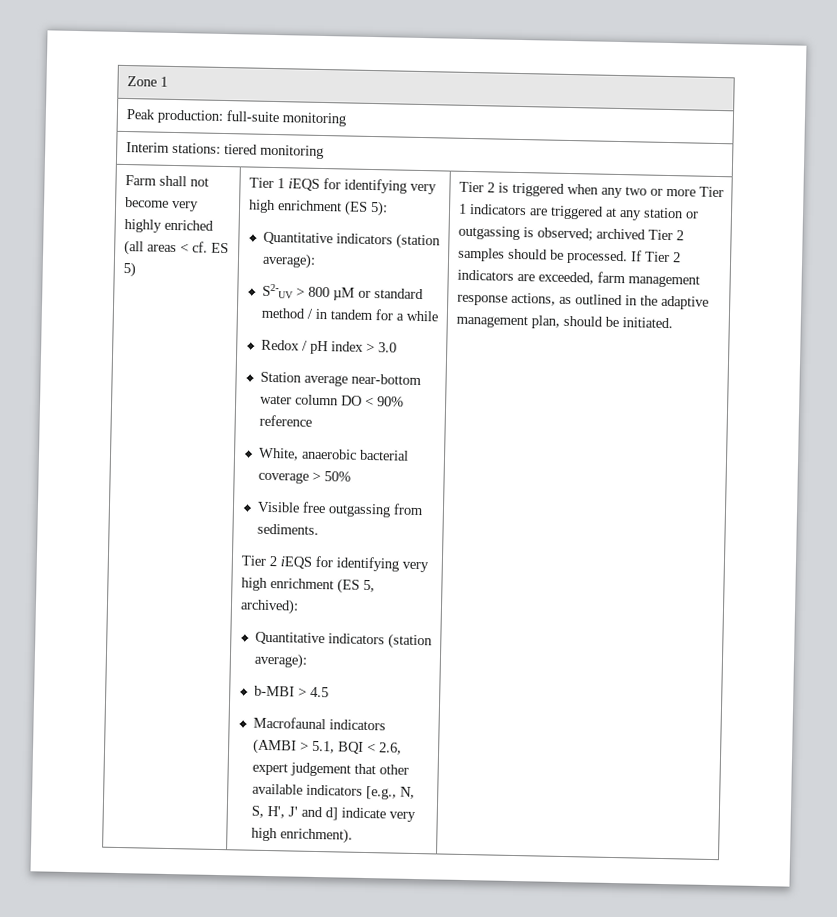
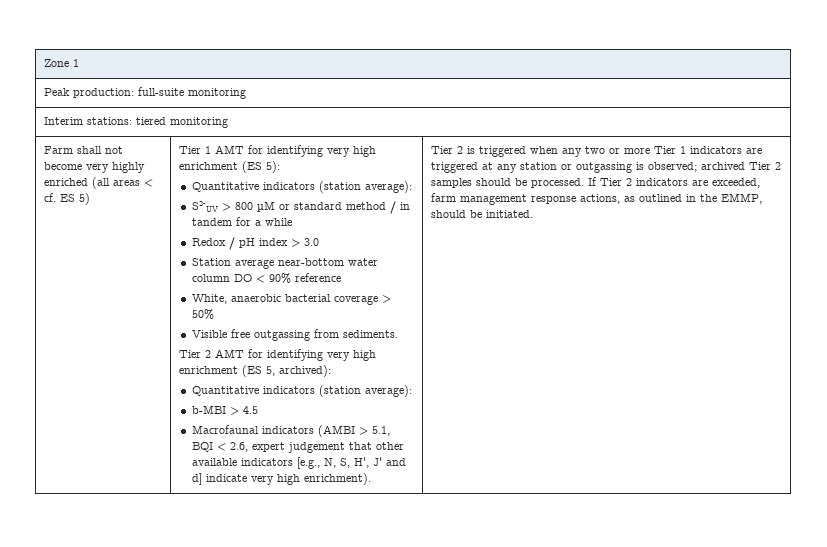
- Tier 1 iEQS for identifying very high enrichment (ES 5):
+ Tier 1 AMT for identifying very high enrichment (ES 5):
- Tier 2 iEQS for identifying very high enrichment (ES 5, archived):
+ Tier 2 AMT for identifying very high enrichment (ES 5, archived):
- If Tier 2 indicators are exceeded, farm management response actions, as outlined in the adaptive management plan, should be initiated.
+ If Tier 2 indicators are exceeded, farm management response actions, as outlined in the EMMP, should be initiated.

